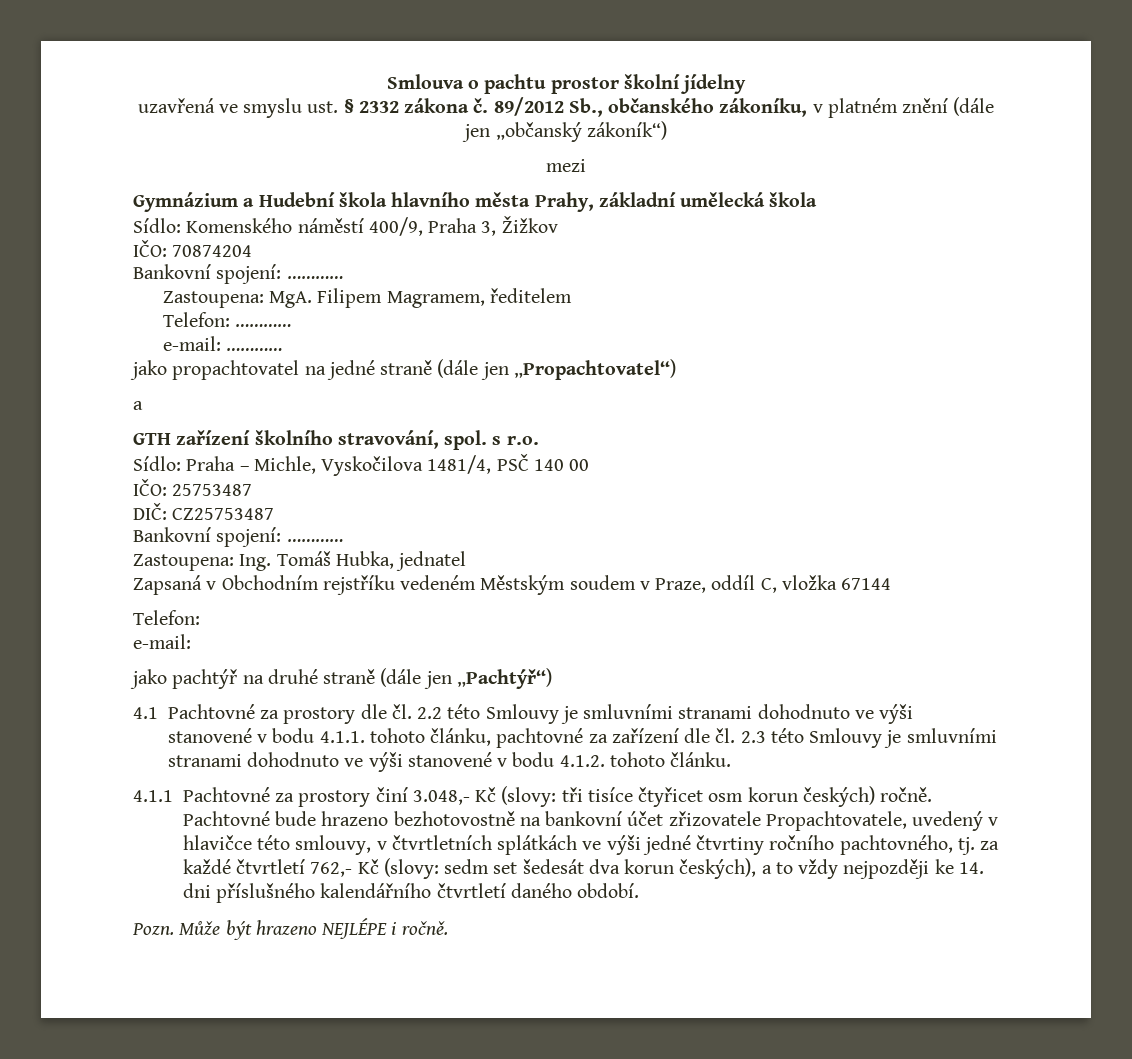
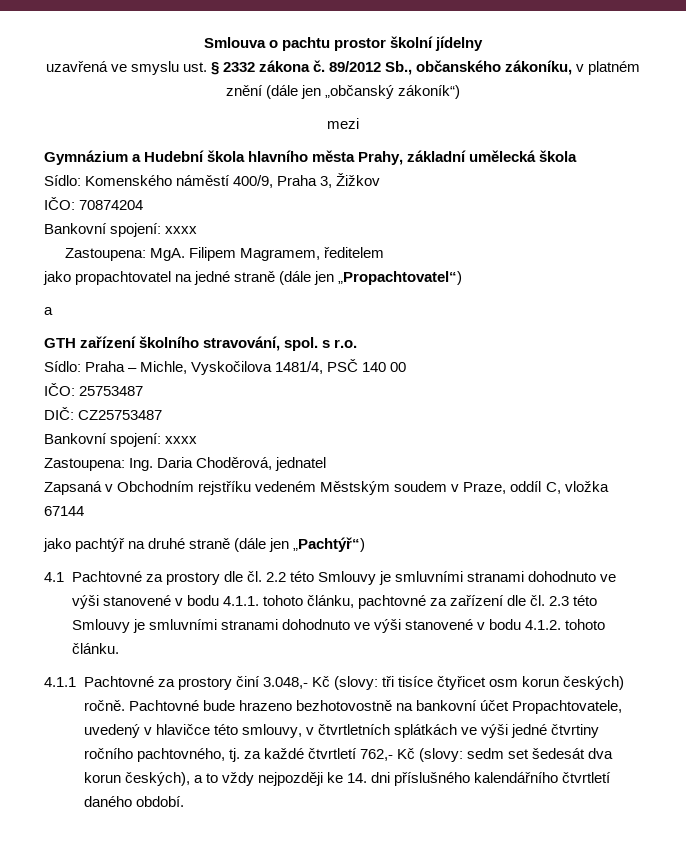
  IČO: 70874204
- Bankovní spojení: …………
+ Bankovní spojení: xxxx
- Telefon: …………
- e-mail: …………
  DIČ: CZ25753487
- Bankovní spojení: …………
+ Bankovní spojení: xxxx
- Zastoupena: Ing. Tomáš Hubka, jednatel
+ Zastoupena: Ing. Daria Choděrová, jednatel
  Zapsaná v Obchodním rejstříku vedeném Městským soudem v Praze, oddíl C, vložka 67144
- Telefon:
- e-mail:
- Pachtovné bude hrazeno bezhotovostně na bankovní účet zřizovatele Propachtovatele, uvedený v hlavičce této smlouvy, v čtvrtletních splátkách ve výši jedné čtvrtiny ročního pachtovného, tj. za každé čtvrtletí 762,- Kč (slovy: sedm set šedesát dva korun českých), a to vždy nejpozději ke 14. dni příslušného kalendářního čtvrtletí daného období.
+ Pachtovné bude hrazeno bezhotovostně na bankovní účet Propachtovatele, uvedený v hlavičce této smlouvy, v čtvrtletních splátkách ve výši jedné čtvrtiny ročního pachtovného, tj. za každé čtvrtletí 762,- Kč (slovy: sedm set šedesát dva korun českých), a to vždy nejpozději ke 14. dni příslušného kalendářního čtvrtletí daného období.
- Pozn. Může být hrazeno NEJLÉPE i ročně.

